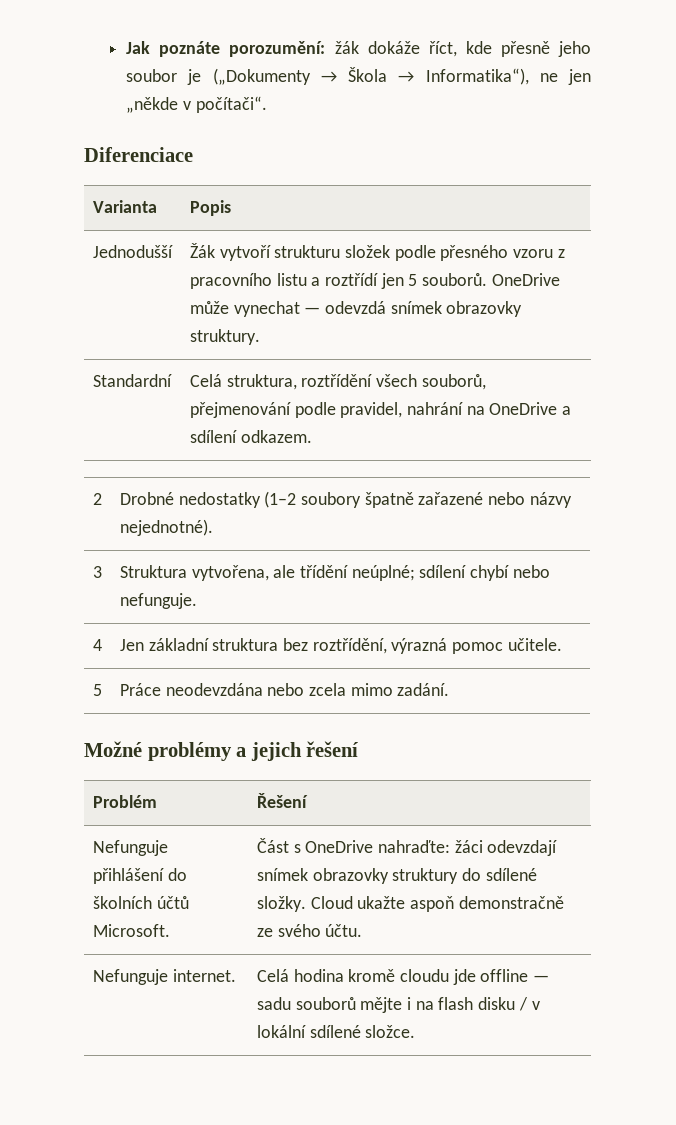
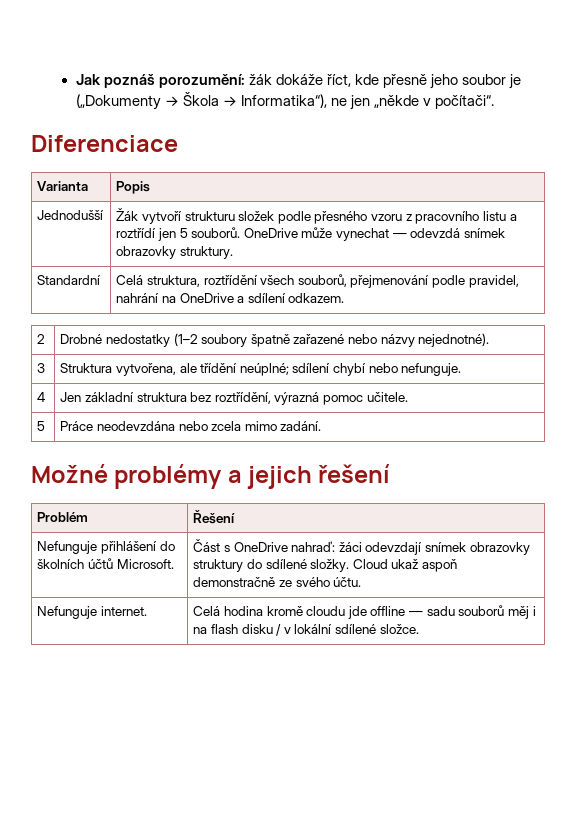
- Jak poznáte porozumění: žák dokáže říct, kde přesně jeho soubor je („Dokumenty → Škola → Informatika“), ne jen „někde v počítači“.
+ Jak poznáš porozumění: žák dokáže říct, kde přesně jeho soubor je („Dokumenty → Škola → Informatika“), ne jen „někde v počítači“.
- Nefunguje přihlášení do školních účtů Microsoft. | Část s OneDrive nahraďte: žáci odevzdají snímek obrazovky struktury do sdílené složky. Cloud ukažte aspoň demonstračně ze svého účtu.
+ Nefunguje přihlášení do školních účtů Microsoft. | Část s OneDrive nahraď: žáci odevzdají snímek obrazovky struktury do sdílené složky. Cloud ukaž aspoň demonstračně ze svého účtu.
- Nefunguje internet. | Celá hodina kromě cloudu jde offline — sadu souborů mějte i na flash disku / v lokální sdílené složce.
+ Nefunguje internet. | Celá hodina kromě cloudu jde offline — sadu souborů měj i na flash disku / v lokální sdílené složce.

